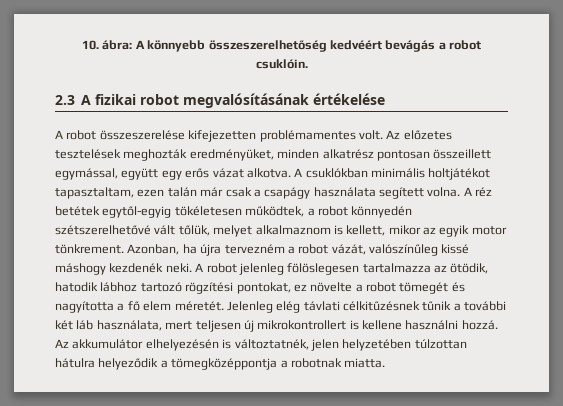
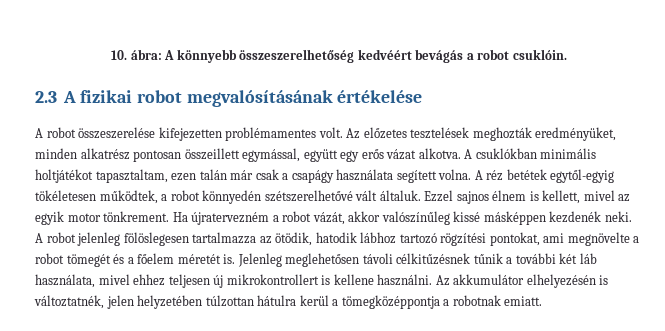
- A réz betétek egytől-egyig tökéletesen működtek, a robot könnyedén szétszerelhetővé vált tőlük, melyet alkalmaznom is kellett, mikor az egyik motor tönkrement.
+ A réz betétek egytől-egyig tökéletesen működtek, a robot könnyedén szétszerelhetővé vált általuk. Ezzel sajnos élnem is kellett, mivel az egyik motor tönkrement.
- Azonban, ha újra tervezném a robot vázát, valószínűleg kissé máshogy kezdenék neki.
+ Ha újratervezném a robot vázát, akkor valószínűleg kissé másképpen kezdenék neki.
- A robot jelenleg fölöslegesen tartalmazza az ötödik, hatodik lábhoz tartozó rögzítési pontokat, ez növelte a robot tömegét és nagyította a fő elem méretét. Jelenleg elég távlati célkitűzésnek tűnik a további két láb használata, mert teljesen új mikrokontrollert is kellene használni hozzá.
+ A robot jelenleg fölöslegesen tartalmazza az ötödik, hatodik lábhoz tartozó rögzítési pontokat, ami megnövelte a robot tömegét és a főelem méretét is. Jelenleg meglehetősen távoli célkitűzésnek tűnik a további két láb használata, mivel ehhez teljesen új mikrokontrollert is kellene használni.
- Az akkumulátor elhelyezésén is változtatnék, jelen helyzetében túlzottan hátulra helyeződik a tömegközéppontja a robotnak miatta.
+ Az akkumulátor elhelyezésén is változtatnék, jelen helyzetében túlzottan hátulra kerül a tömegközéppontja a robotnak emiatt.

